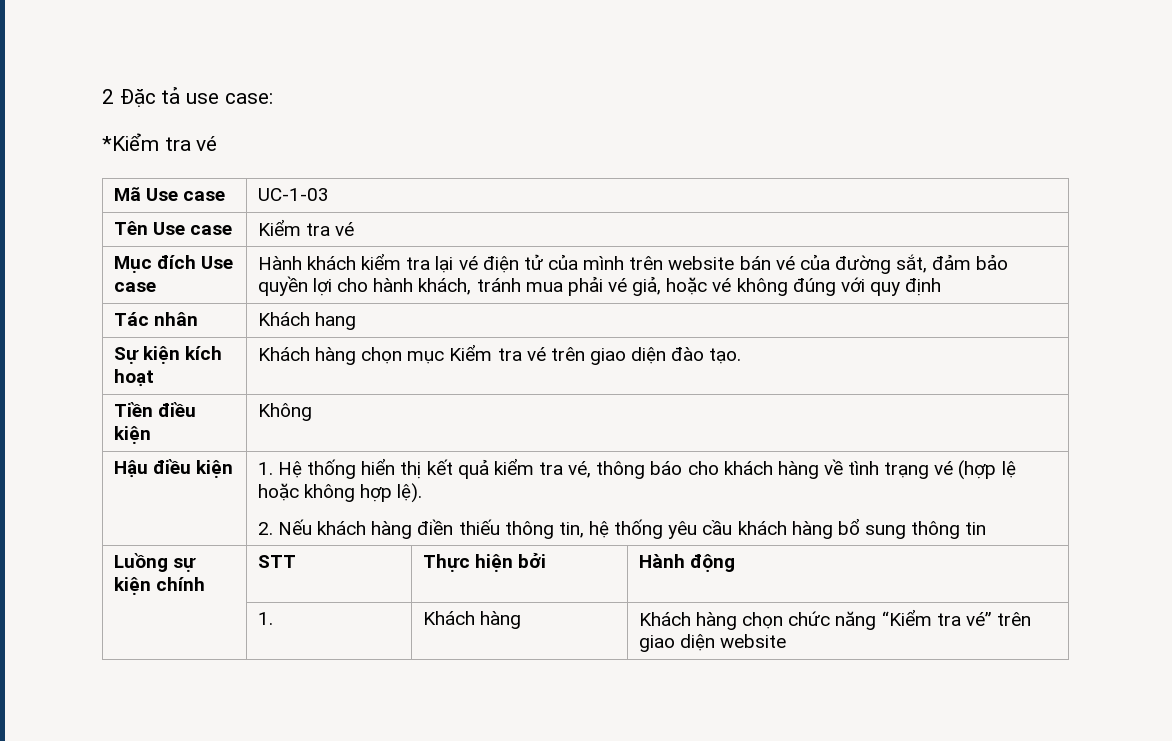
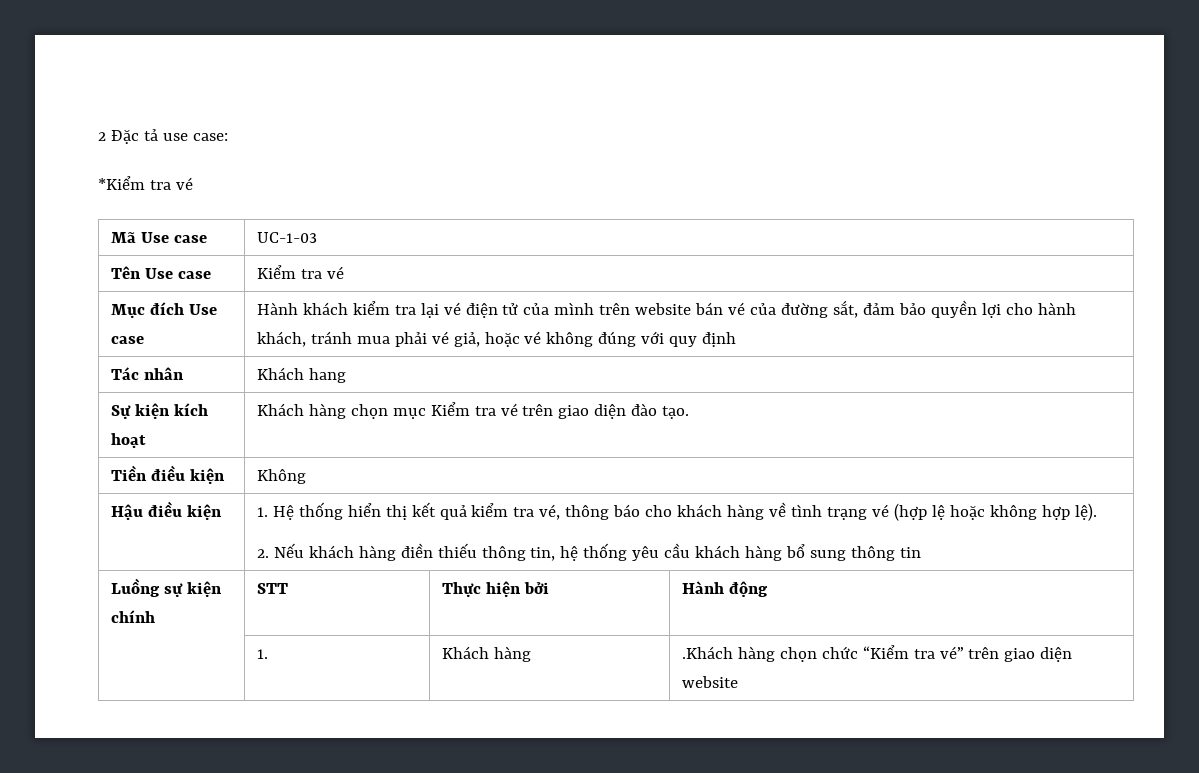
- | 1. | Khách hàng | Khách hàng chọn chức năng “Kiểm tra vé” trên giao diện website
+ | 1. | Khách hàng | .Khách hàng chọn chức “Kiểm tra vé” trên giao diện website

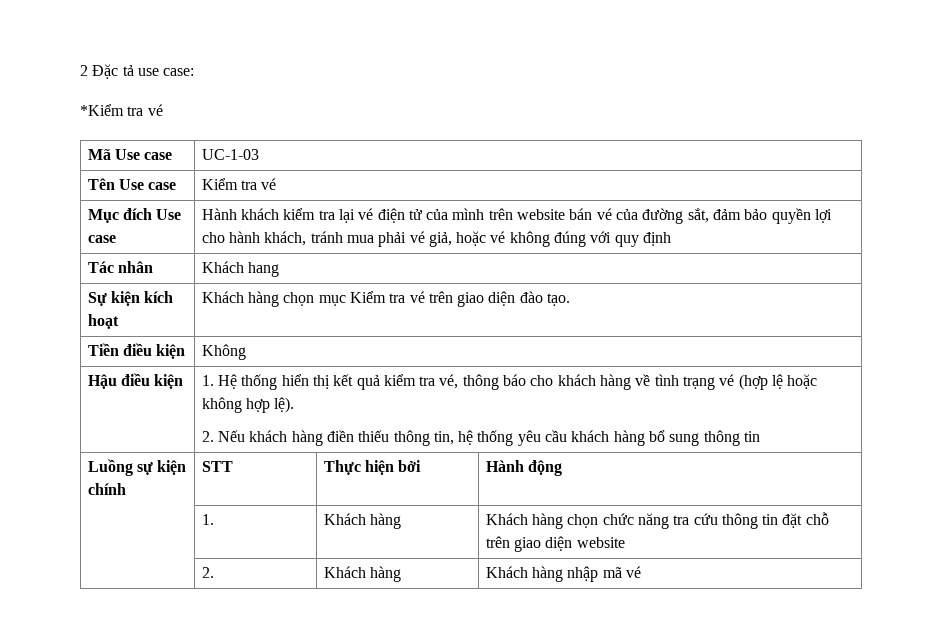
- | 1. | Khách hàng | .Khách hàng chọn chức “Kiểm tra vé” trên giao diện website
+ | 1. | Khách hàng | Khách hàng chọn chức năng tra cứu thông tin đặt chỗ trên giao diện website
+ | 2. | Khách hàng | Khách hàng nhập mã vé

